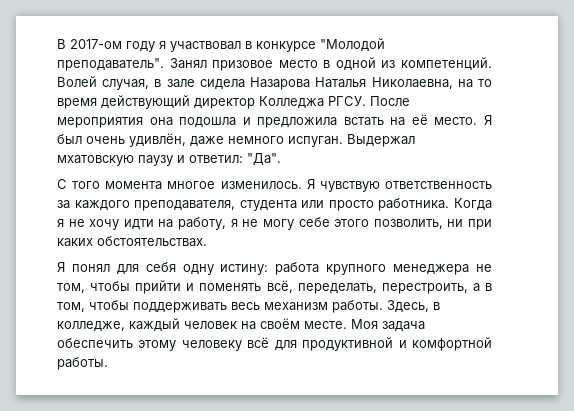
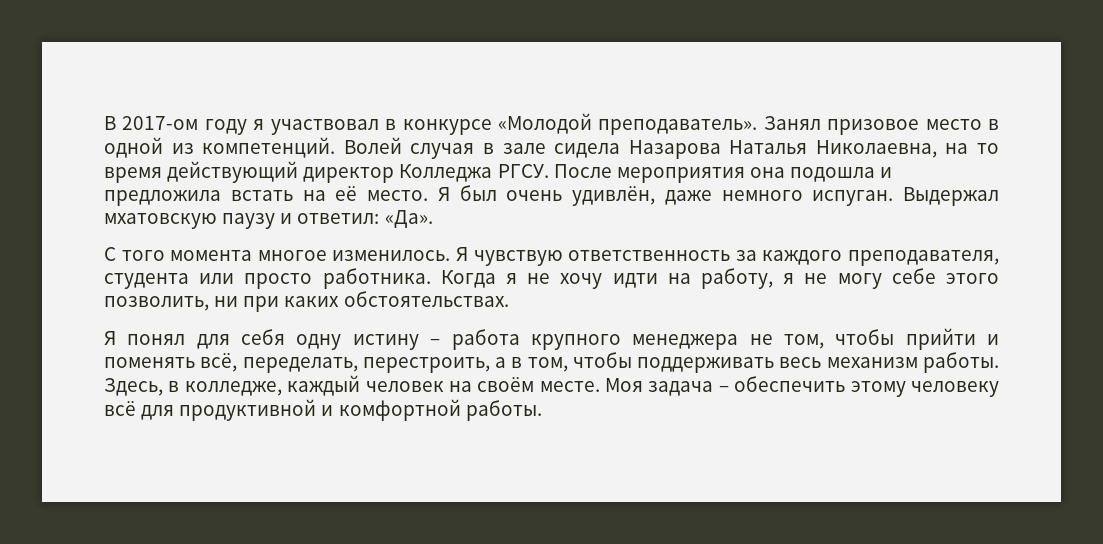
- В 2017-ом году я участвовал в конкурсе "Молодой преподаватель".
+ В 2017-ом году я участвовал в конкурсе «Молодой преподаватель».
- Волей случая, в зале сидела Назарова Наталья Николаевна, на то время действующий директор Колледжа РГСУ.
+ Волей случая в зале сидела Назарова Наталья Николаевна, на то время действующий директор Колледжа РГСУ.
- Выдержал мхатовскую паузу и ответил: "Да".
+ Выдержал мхатовскую паузу и ответил: «Да».
- Я понял для себя одну истину: работа крупного менеджера не том, чтобы прийти и поменять всё, переделать, перестроить, а в том, чтобы поддерживать весь механизм работы.
+ Я понял для себя одну истину – работа крупного менеджера не том, чтобы прийти и поменять всё, переделать, перестроить, а в том, чтобы поддерживать весь механизм работы.
- Моя задача обеспечить этому человеку всё для продуктивной и комфортной работы.
+ Моя задача – обеспечить этому человеку всё для продуктивной и комфортной работы.

